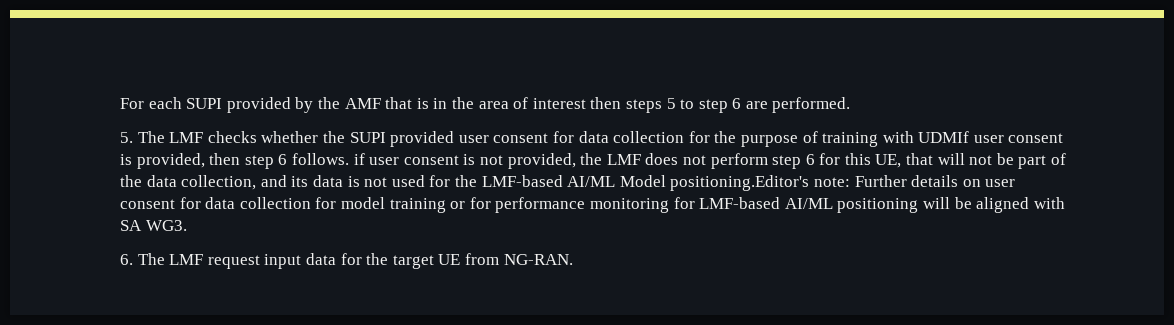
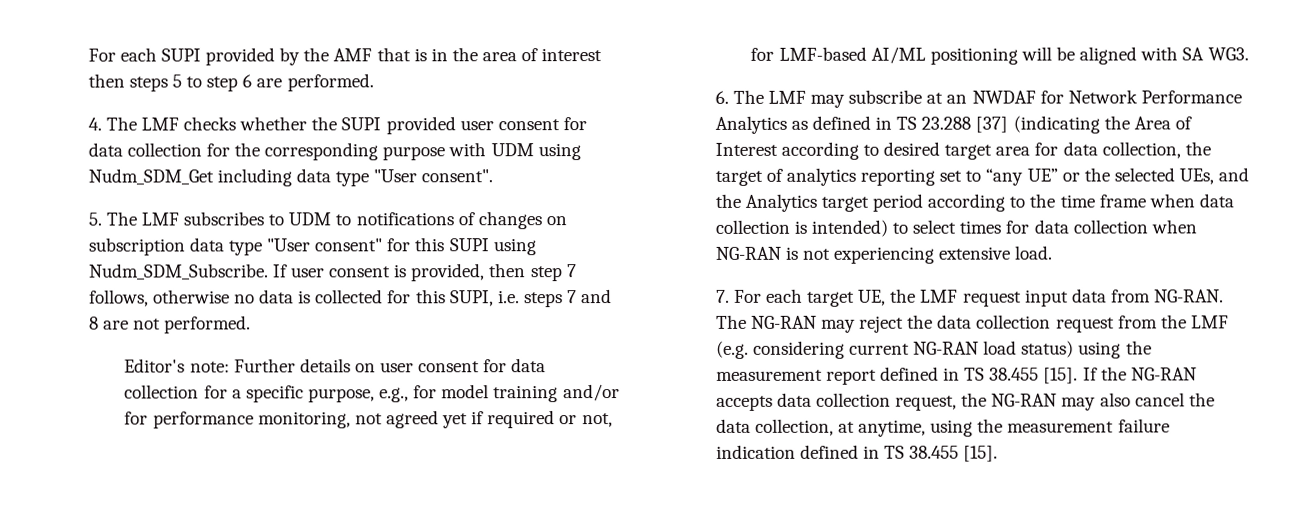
- 5. The LMF checks whether the SUPI provided user consent for data collection for the purpose of training with UDMIf user consent is provided, then step 6 follows. if user consent is not provided, the LMF does not perform step 6 for this UE, that will not be part of the data collection, and its data is not used for the LMF-based AI/ML Model positioning.Editor's note: Further details on user consent for data collection for model training or for performance monitoring for LMF-based AI/ML positioning will be aligned with SA WG3.
+ 4. The LMF checks whether the SUPI provided user consent for data collection for the corresponding purpose with UDM using Nudm_SDM_Get including data type "User consent".
+ 5. The LMF subscribes to UDM to notifications of changes on subscription data type "User consent" for this SUPI using Nudm_SDM_Subscribe. If user consent is provided, then step 7 follows, otherwise no data is collected for this SUPI, i.e. steps 7 and 8 are not performed.
+ Editor's note: Further details on user consent for data collection for a specific purpose, e.g., for model training and/or for performance monitoring, not agreed yet if required or not, for LMF-based AI/ML positioning will be aligned with SA WG3.
- 6. The LMF request input data for the target UE from NG-RAN.
+ 6. The LMF may subscribe at an NWDAF for Network Performance Analytics as defined in TS 23.288 [37] (indicating the Area of Interest according to desired target area for data collection, the target of analytics reporting set to “any UE” or the selected UEs, and the Analytics target period according to the time frame when data collection is intended) to select times for data collection when NG-RAN is not experiencing extensive load.
+ 7. For each target UE, the LMF request input data from NG-RAN. The NG-RAN may reject the data collection request from the LMF (e.g. considering current NG-RAN load status) using the measurement report defined in TS 38.455 [15]. If the NG-RAN accepts data collection request, the NG-RAN may also cancel the data collection, at anytime, using the measurement failure indication defined in TS 38.455 [15].

